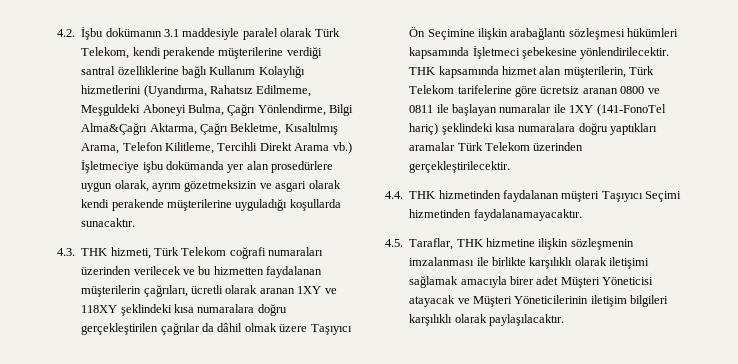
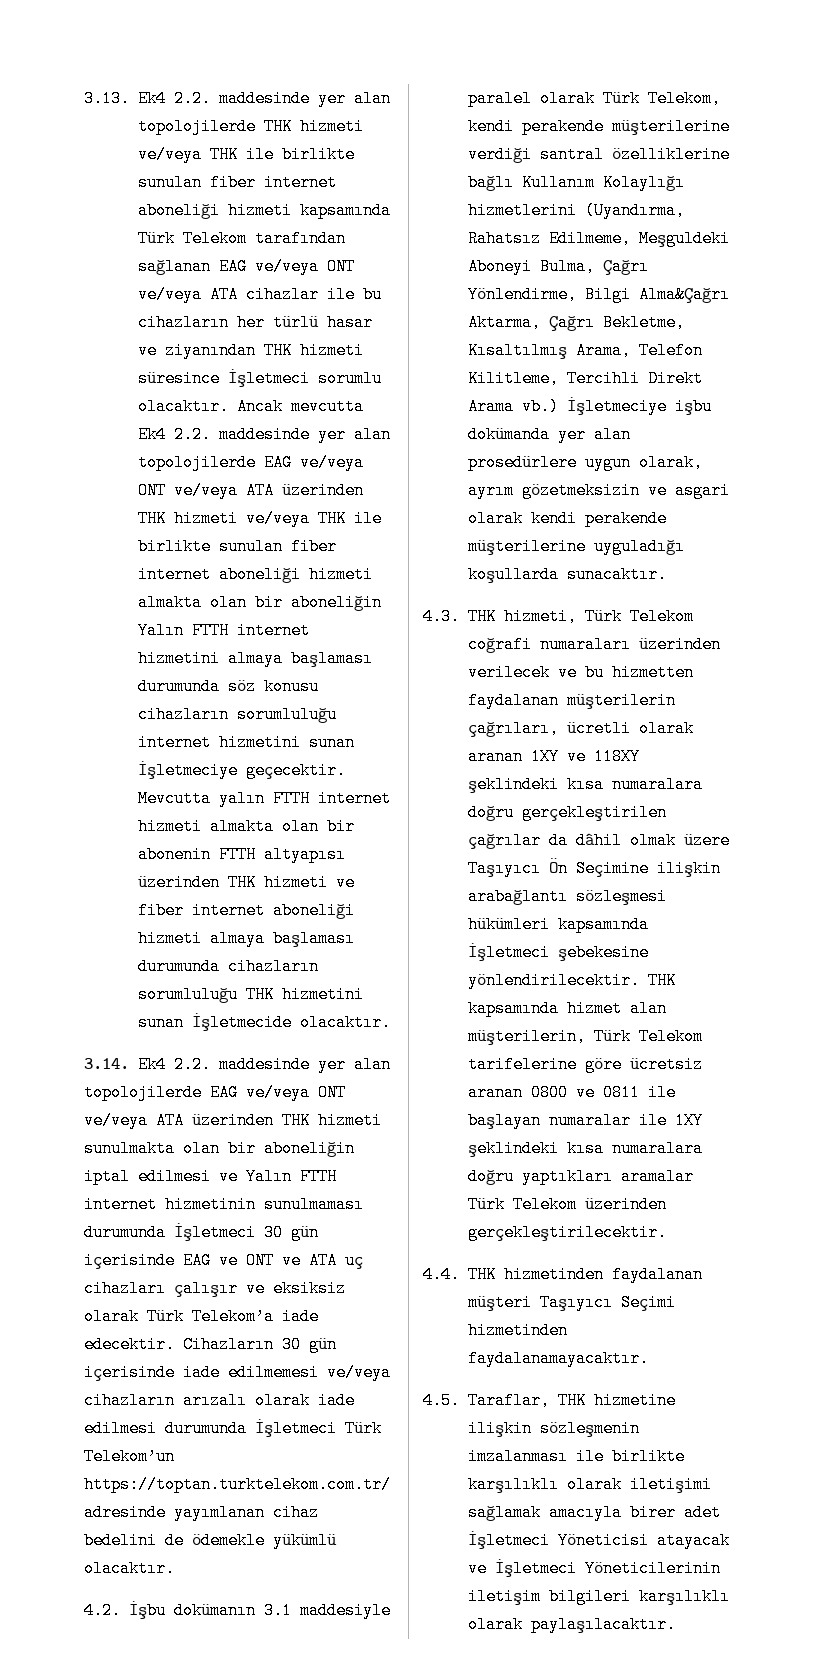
+ 3.13. Ek4 2.2. maddesinde yer alan topolojilerde THK hizmeti ve/veya THK ile birlikte sunulan fiber internet aboneliği hizmeti kapsamında Türk Telekom tarafından sağlanan EAG ve/veya ONT ve/veya ATA cihazlar ile bu cihazların her türlü hasar ve ziyanından THK hizmeti süresince İşletmeci sorumlu olacaktır. Ancak mevcutta Ek4 2.2. maddesinde yer alan topolojilerde EAG ve/veya ONT ve/veya ATA üzerinden THK hizmeti ve/veya THK ile birlikte sunulan fiber internet aboneliği hizmeti almakta olan bir aboneliğin Yalın FTTH internet hizmetini almaya başlaması durumunda söz konusu cihazların sorumluluğu internet hizmetini sunan İşletmeciye geçecektir. Mevcutta yalın FTTH internet hizmeti almakta olan bir abonenin FTTH altyapısı üzerinden THK hizmeti ve fiber internet aboneliği hizmeti almaya başlaması durumunda cihazların sorumluluğu THK hizmetini sunan İşletmecide olacaktır.
+ 3.14. Ek4 2.2. maddesinde yer alan topolojilerde EAG ve/veya ONT ve/veya ATA üzerinden THK hizmeti sunulmakta olan bir aboneliğin iptal edilmesi ve Yalın FTTH internet hizmetinin sunulmaması durumunda İşletmeci 30 gün içerisinde EAG ve ONT ve ATA uç cihazları çalışır ve eksiksiz olarak Türk Telekom’a iade edecektir. Cihazların 30 gün içerisinde iade edilmemesi ve/veya cihazların arızalı olarak iade edilmesi durumunda İşletmeci Türk Telekom’un https://toptan.turktelekom.com.tr/ adresinde yayımlanan cihaz bedelini de ödemekle yükümlü olacaktır.
- THK kapsamında hizmet alan müşterilerin, Türk Telekom tarifelerine göre ücretsiz aranan 0800 ve 0811 ile başlayan numaralar ile 1XY (141-FonoTel hariç) şeklindeki kısa numaralara doğru yaptıkları aramalar Türk Telekom üzerinden gerçekleştirilecektir.
+ THK kapsamında hizmet alan müşterilerin, Türk Telekom tarifelerine göre ücretsiz aranan 0800 ve 0811 ile başlayan numaralar ile 1XY şeklindeki kısa numaralara doğru yaptıkları aramalar Türk Telekom üzerinden gerçekleştirilecektir.
- 4.5. Taraflar, THK hizmetine ilişkin sözleşmenin imzalanması ile birlikte karşılıklı olarak iletişimi sağlamak amacıyla birer adet Müşteri Yöneticisi atayacak ve Müşteri Yöneticilerinin iletişim bilgileri karşılıklı olarak paylaşılacaktır.
+ 4.5. Taraflar, THK hizmetine ilişkin sözleşmenin imzalanması ile birlikte karşılıklı olarak iletişimi sağlamak amacıyla birer adet İşletmeci Yöneticisi atayacak ve İşletmeci Yöneticilerinin iletişim bilgileri karşılıklı olarak paylaşılacaktır.

